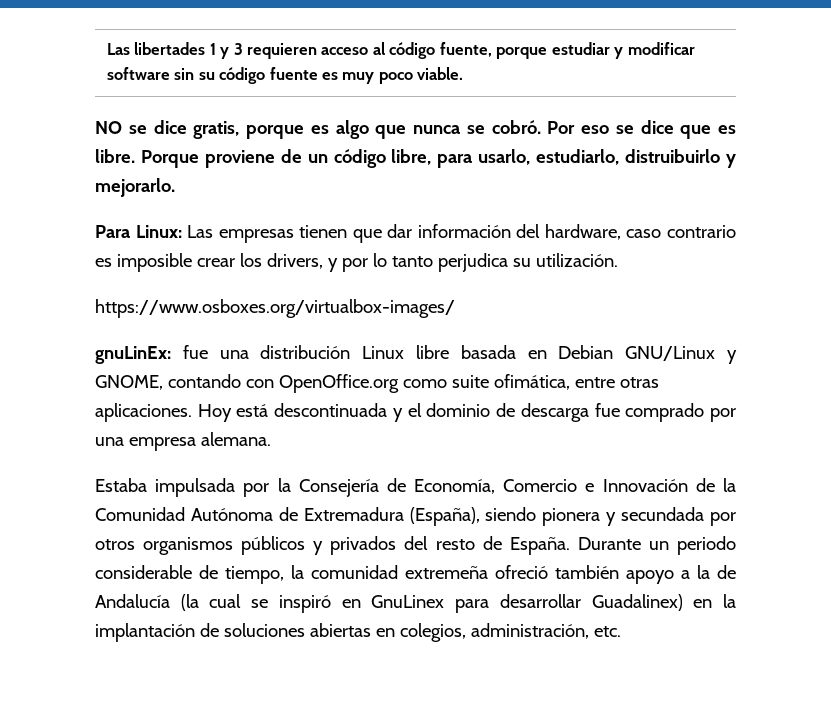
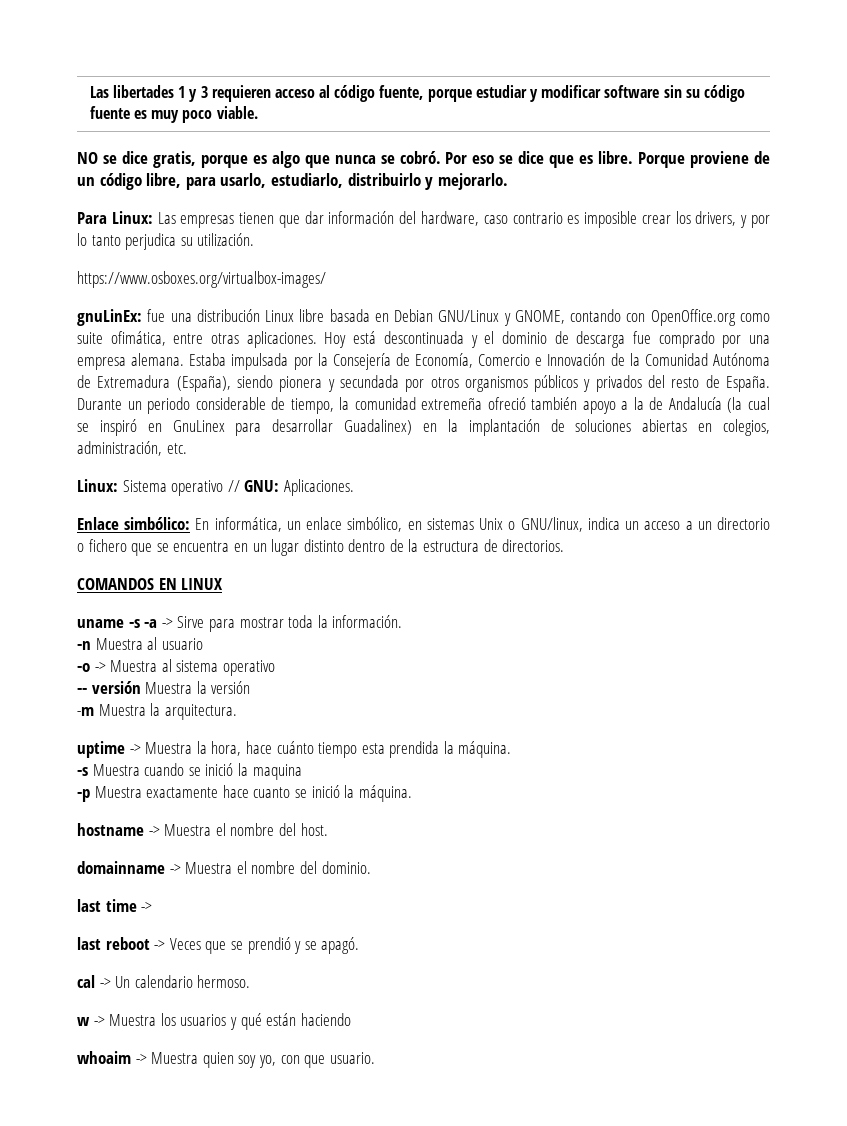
- Porque proviene de un código libre, para usarlo, estudiarlo, distruibuirlo y mejorarlo.
+ Porque proviene de un código libre, para usarlo, estudiarlo, distribuirlo y mejorarlo.
- Hoy está descontinuada y el dominio de descarga fue comprado por una empresa alemana.
- Estaba impulsada por la Consejería de Economía, Comercio e Innovación de la Comunidad Autónoma de Extremadura (España), siendo pionera y secundada por otros organismos públicos y privados del resto de España.
+ Hoy está descontinuada y el dominio de descarga fue comprado por una empresa alemana. Estaba impulsada por la Consejería de Economía, Comercio e Innovación de la Comunidad Autónoma de Extremadura (España), siendo pionera y secundada por otros organismos públicos y privados del resto de España.
+ Linux: Sistema operativo // GNU: Aplicaciones.
+ Enlace simbólico: En informática, un enlace simbólico, en sistemas Unix o GNU/linux, indica un acceso a un directorio o fichero que se encuentra en un lugar distinto dentro de la estructura de directorios.
+ COMANDOS EN LINUX
+ uname -s -a -> Sirve para mostrar toda la información.
+ -n Muestra al usuario
+ -o -> Muestra al sistema operativo
+ -- versión Muestra la versión
+ -m Muestra la arquitectura.
+ uptime -> Muestra la hora, hace cuánto tiempo esta prendida la máquina.
+ -s Muestra cuando se inició la maquina
+ -p Muestra exactamente hace cuanto se inició la máquina.
+ hostname -> Muestra el nombre del host.
+ domainname -> Muestra el nombre del dominio.
+ last time ->
+ last reboot -> Veces que se prendió y se apagó.
+ cal -> Un calendario hermoso.
+ w -> Muestra los usuarios y qué están haciendo
+ whoaim -> Muestra quien soy yo, con que usuario.

